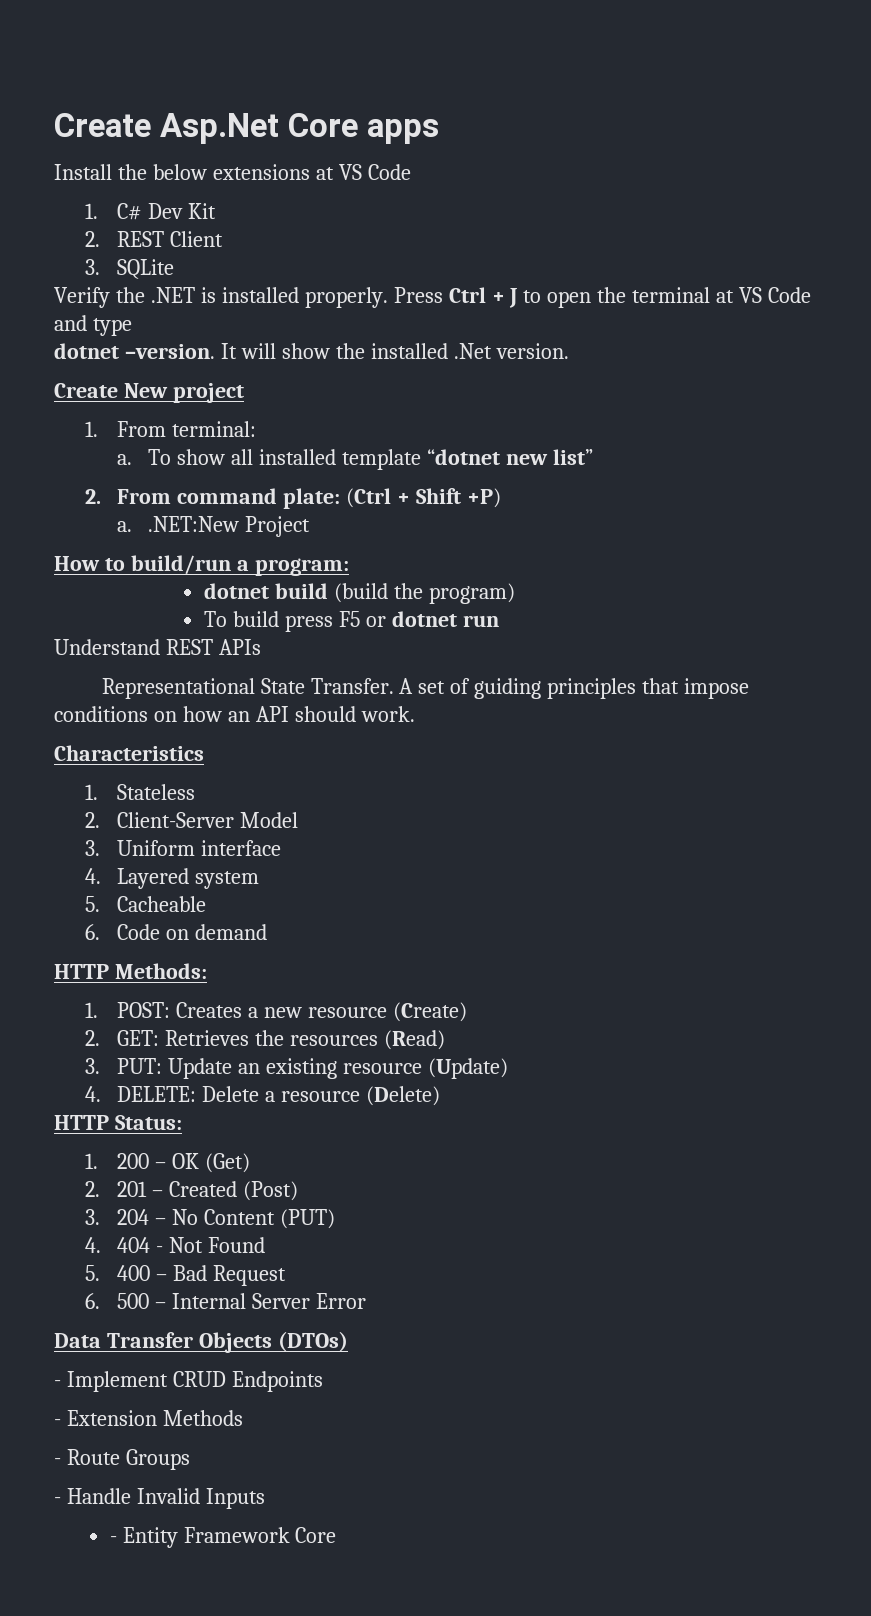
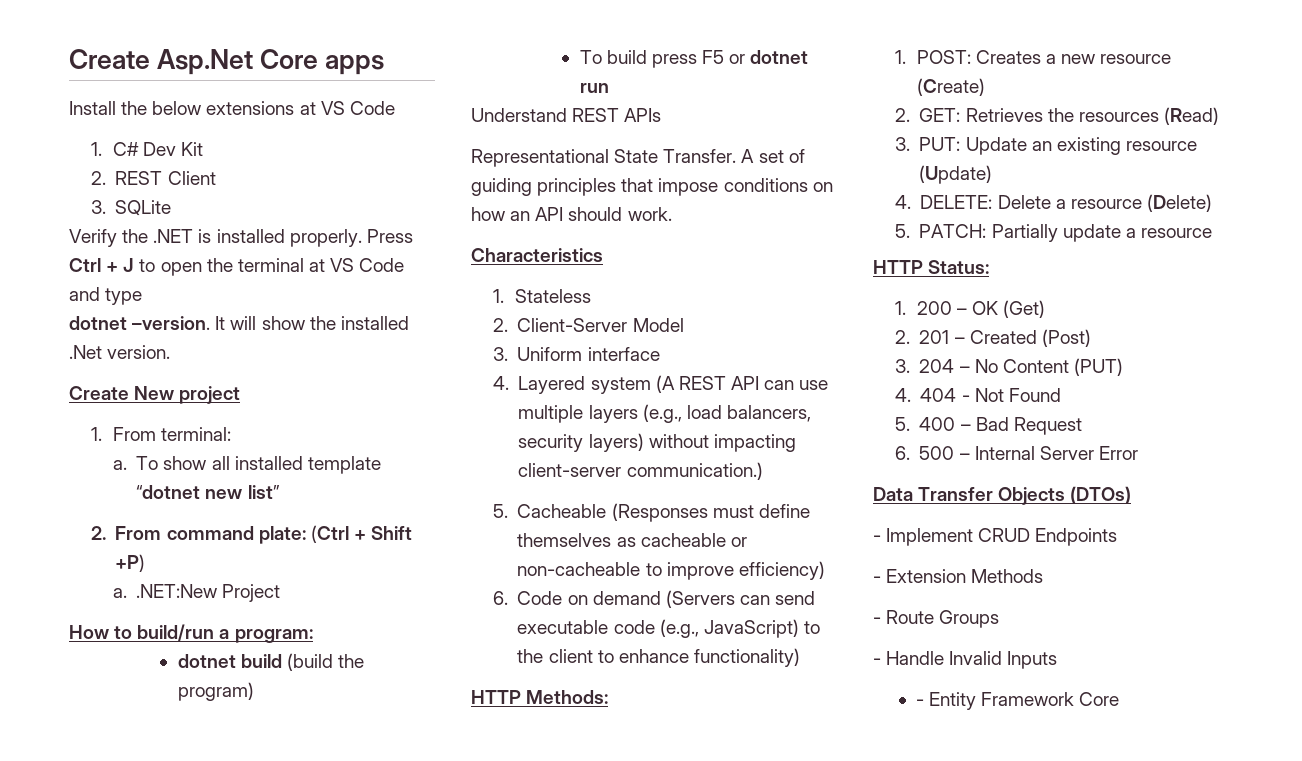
- 4. Layered system
- 5. Cacheable
- 6. Code on demand
+ 4. Layered system (A REST API can use multiple layers (e.g., load balancers, security layers) without impacting client-server communication.)
+ 5. Cacheable (Responses must define themselves as cacheable or non-cacheable to improve efficiency)
+ 6. Code on demand (Servers can send executable code (e.g., JavaScript) to the client to enhance functionality)
+ 5. PATCH: Partially update a resource

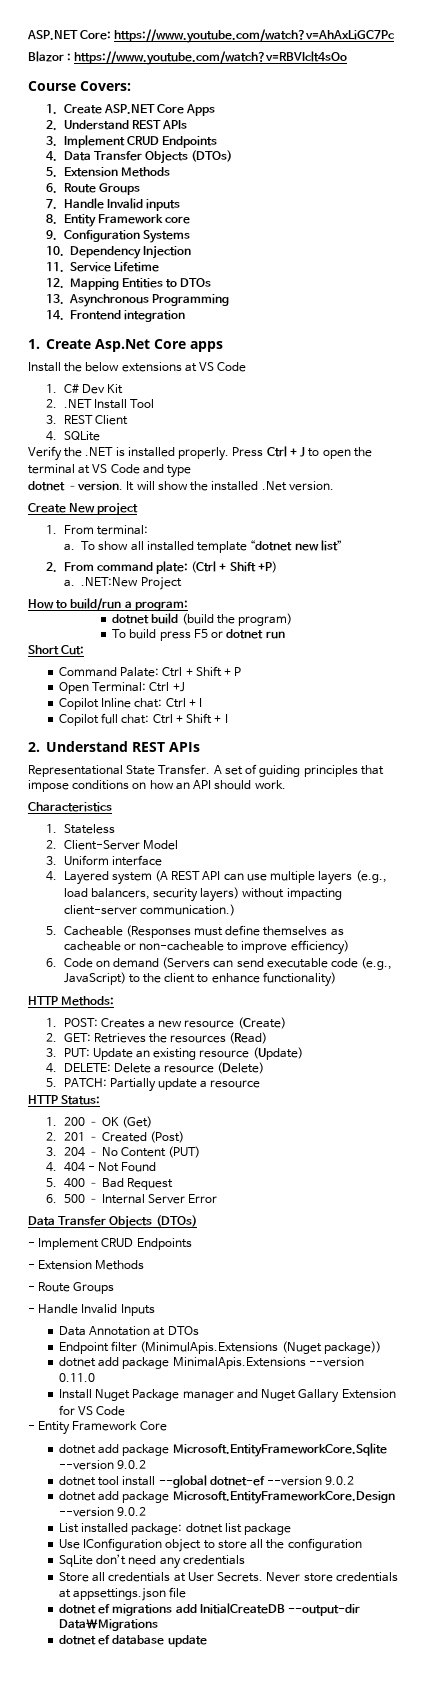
- Create Asp.Net Core apps
+ ASP.NET Core: https://www.youtube.com/watch?v=AhAxLiGC7Pc
+ Blazor : https://www.youtube.com/watch?v=RBVIclt4sOo
+ Course Covers:
+ 1. Create ASP.NET Core Apps
+ 2. Understand REST APIs
+ 3. Implement CRUD Endpoints
+ 4. Data Transfer Objects (DTOs)
+ 5. Extension Methods
+ 6. Route Groups
+ 7. Handle Invalid inputs
+ 8. Entity Framework core
+ 9. Configuration Systems
+ 10. Dependency Injection
+ 11. Service Lifetime
+ 12. Mapping Entities to DTOs
+ 13. Asynchronous Programming
+ 14. Frontend integration
+ 1. Create Asp.Net Core apps
- 2. REST Client
+ 2. .NET Install Tool
+ 3. REST Client
- 3. SQLite
+ 4. SQLite
- Understand REST APIs
+ Short Cut:
+ Command Palate: Ctrl + Shift + P
+ Open Terminal: Ctrl +J
+ Copilot Inline chat: Ctrl + I
+ Copilot full chat: Ctrl + Shift + I
+ 2. Understand REST APIs
+ Data Annotation at DTOs
+ Endpoint filter (MinimulApis.Extensions (Nuget package))
+ dotnet add package MinimalApis.Extensions --version 0.11.0
+ Install Nuget Package manager and Nuget Gallary Extension for VS Code
  - Entity Framework Core
+ dotnet add package Microsoft.EntityFrameworkCore.Sqlite --version 9.0.2
+ dotnet tool install --global dotnet-ef --version 9.0.2
+ dotnet add package Microsoft.EntityFrameworkCore.Design --version 9.0.2
+ List installed package: dotnet list package
+ Use IConfiguration object to store all the configuration
+ SqLite don’t need any credentials
+ Store all credentials at User Secrets. Never store credentials at appsettings.json file
+ dotnet ef migrations add InitialCreateDB --output-dir Data\Migrations
+ dotnet ef database update

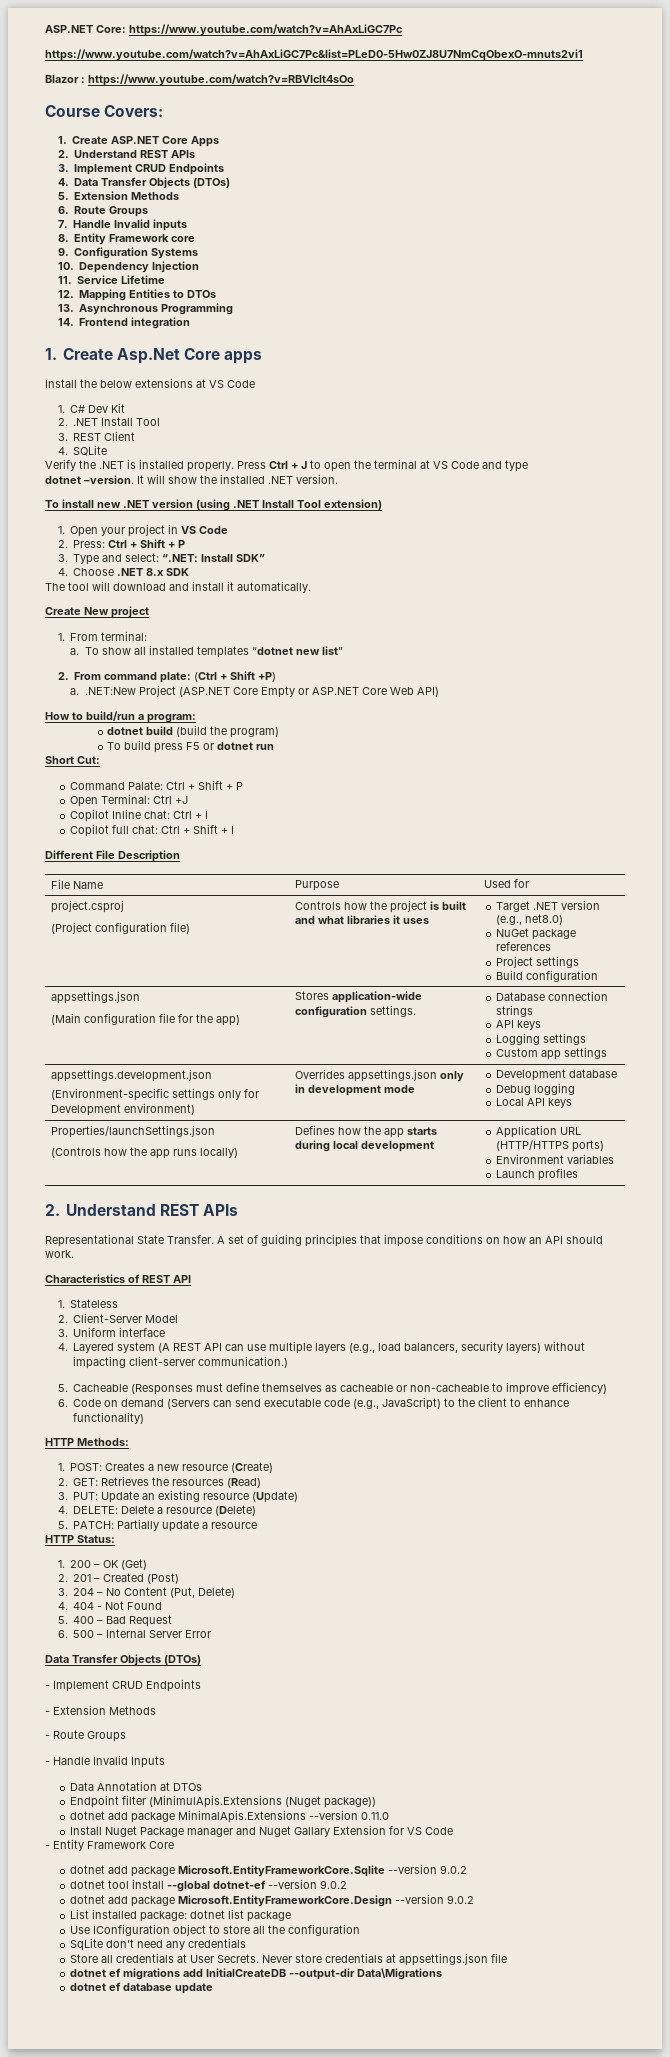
+ https://www.youtube.com/watch?v=AhAxLiGC7Pc&list=PLeD0-5Hw0ZJ8U7NmCqObexO-mnuts2vi1
- It will show the installed .Net version.
+ It will show the installed .NET version.
+ To install new .NET version (using .NET Install Tool extension)
+ 1. Open your project in VS Code
+ 2. Press: Ctrl + Shift + P
+ 3. Type and select: “.NET: Install SDK”
+ 4. Choose .NET 8.x SDK
+ The tool will download and install it automatically.
- To show all installed template “dotnet new list”
+ To show all installed templates “dotnet new list”
- a. .NET:New Project
+ a. .NET:New Project (ASP.NET Core Empty or ASP.NET Core Web API)
+ Different File Description
+ File Name | Purpose | Used for
+ project.csproj
+ (Project configuration file) | Controls how the project is built and what libraries it uses | Target .NET version (e.g., net8.0)
+ NuGet package references
+ Project settings
+ Build configuration
+ appsettings.json
+ (Main configuration file for the app) | Stores application-wide configuration settings. | Database connection strings
+ API keys
+ Logging settings
+ Custom app settings
+ appsettings.development.json
+ (Environment-specific settings only for Development environment) | Overrides appsettings.json only in development mode | Development database
+ Debug logging
+ Local API keys
+ Properties/launchSettings.json
+ (Controls how the app runs locally) | Defines how the app starts during local development | Application URL (HTTP/HTTPS ports)
+ Environment variables
+ Launch profiles
- Characteristics
+ Characteristics of REST API
- 3. 204 – No Content (PUT)
+ 3. 204 – No Content (Put, Delete)

